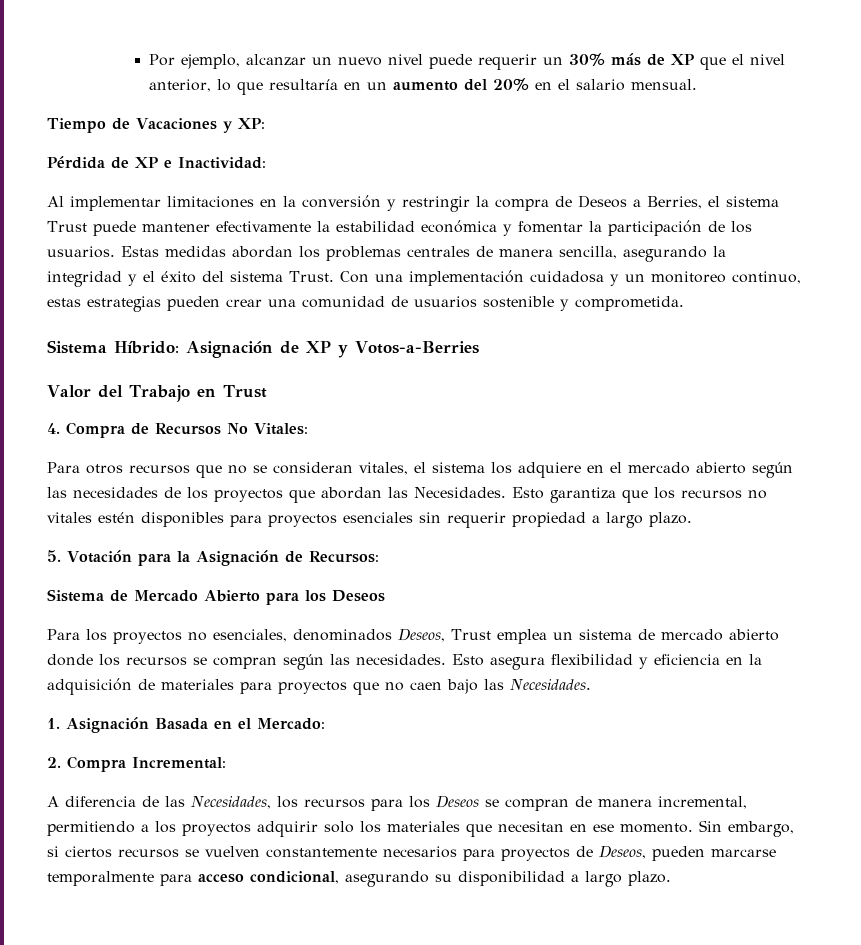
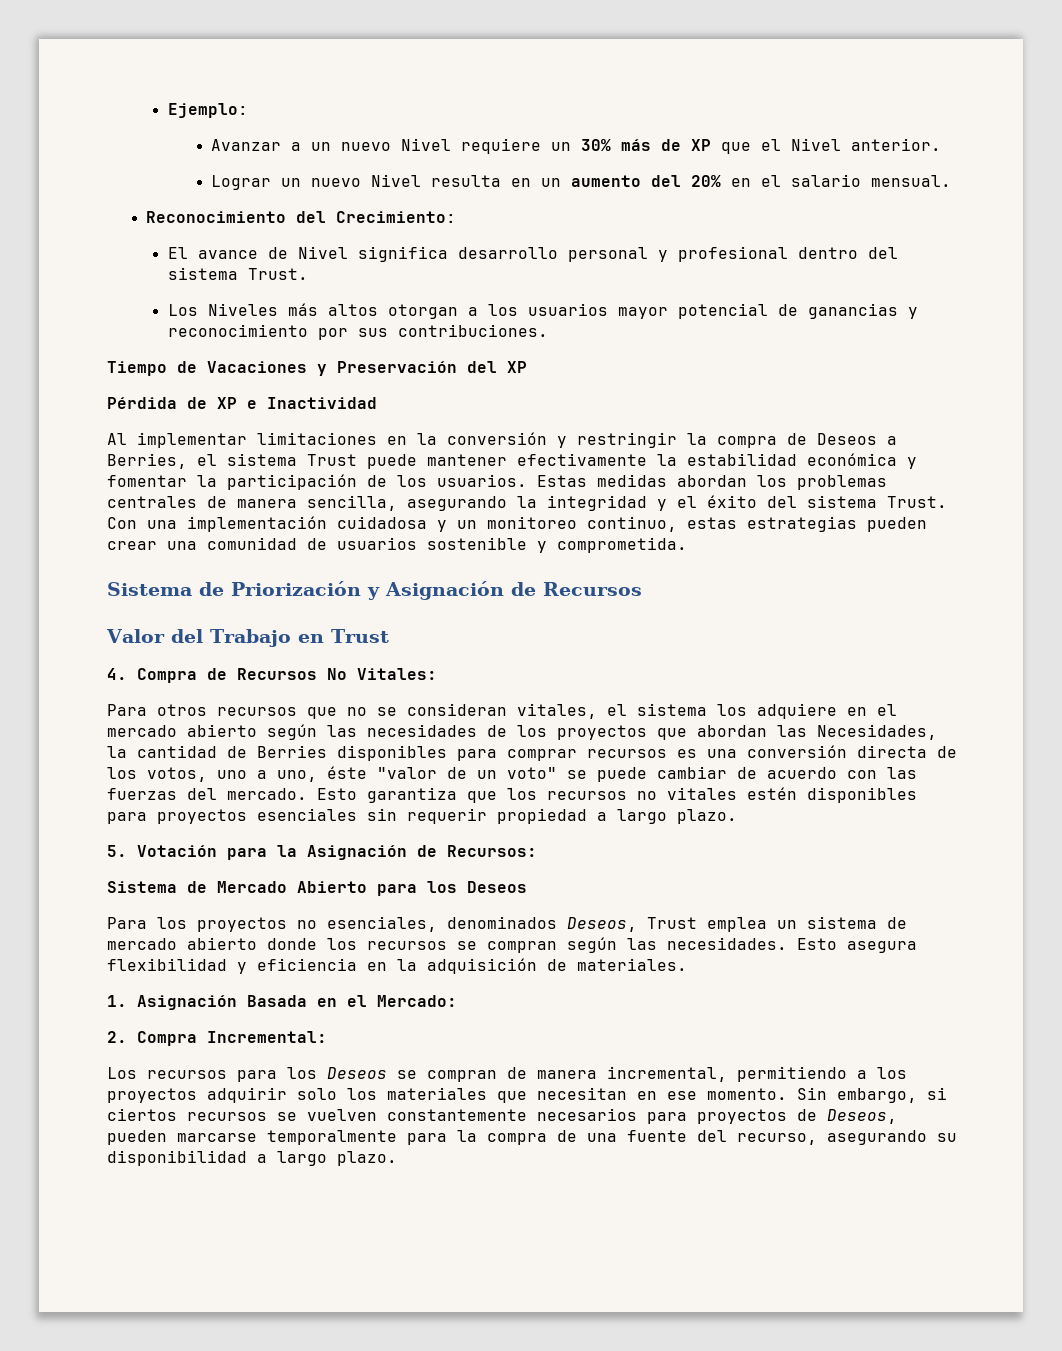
- Por ejemplo, alcanzar un nuevo nivel puede requerir un 30% más de XP que el nivel anterior, lo que resultaría en un aumento del 20% en el salario mensual.
+ Ejemplo:
+ Avanzar a un nuevo Nivel requiere un 30% más de XP que el Nivel anterior.
+ Lograr un nuevo Nivel resulta en un aumento del 20% en el salario mensual.
+ Reconocimiento del Crecimiento:
+ El avance de Nivel significa desarrollo personal y profesional dentro del sistema Trust.
+ Los Niveles más altos otorgan a los usuarios mayor potencial de ganancias y reconocimiento por sus contribuciones.
- Tiempo de Vacaciones y XP:
+ Tiempo de Vacaciones y Preservación del XP
- Pérdida de XP e Inactividad:
+ Pérdida de XP e Inactividad
- Sistema Híbrido: Asignación de XP y Votos-a-Berries
+ Sistema de Priorización y Asignación de Recursos
- Para otros recursos que no se consideran vitales, el sistema los adquiere en el mercado abierto según las necesidades de los proyectos que abordan las Necesidades.
+ Para otros recursos que no se consideran vitales, el sistema los adquiere en el mercado abierto según las necesidades de los proyectos que abordan las Necesidades, la cantidad de Berries disponibles para comprar recursos es una conversión directa de los votos, uno a uno, éste "valor de un voto" se puede cambiar de acuerdo con las fuerzas del mercado.
- Esto asegura flexibilidad y eficiencia en la adquisición de materiales para proyectos que no caen bajo las Necesidades.
+ Esto asegura flexibilidad y eficiencia en la adquisición de materiales.
- A diferencia de las Necesidades, los recursos para los Deseos se compran de manera incremental, permitiendo a los proyectos adquirir solo los materiales que necesitan en ese momento.
+ Los recursos para los Deseos se compran de manera incremental, permitiendo a los proyectos adquirir solo los materiales que necesitan en ese momento.
- Sin embargo, si ciertos recursos se vuelven constantemente necesarios para proyectos de Deseos, pueden marcarse temporalmente para acceso condicional, asegurando su disponibilidad a largo plazo.
+ Sin embargo, si ciertos recursos se vuelven constantemente necesarios para proyectos de Deseos, pueden marcarse temporalmente para la compra de una fuente del recurso, asegurando su disponibilidad a largo plazo.

